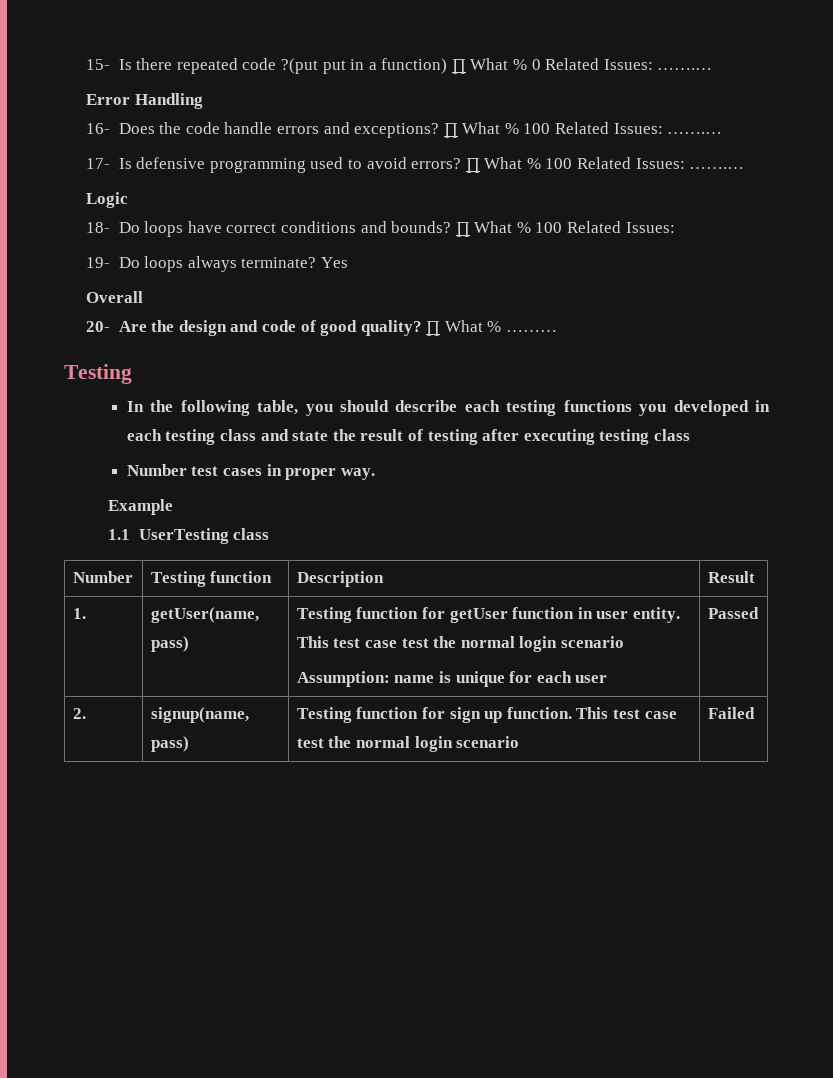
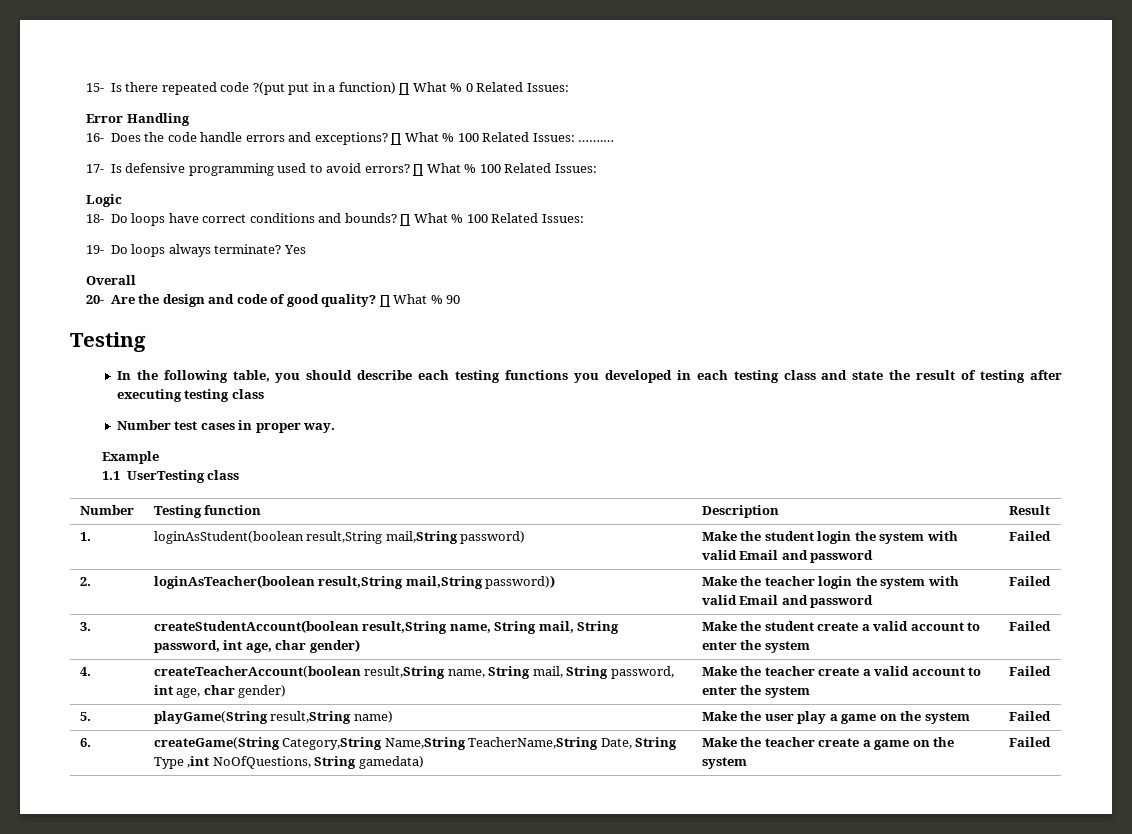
- 15- Is there repeated code ?(put put in a function) ∏ What % 0 Related Issues: …….…
+ 15- Is there repeated code ?(put put in a function) ∏ What % 0 Related Issues:
- 17- Is defensive programming used to avoid errors? ∏ What % 100 Related Issues: …….…
+ 17- Is defensive programming used to avoid errors? ∏ What % 100 Related Issues:
- ∏ What % ………
+ ∏ What % 90
- 1. | getUser(name, pass) | Testing function for getUser function in user entity. This test case test the normal login scenario
- Assumption: name is unique for each user | Passed
- 2. | signup(name, pass) | Testing function for sign up function. This test case test the normal login scenario | Failed
+ 1. | loginAsStudent(boolean result,String mail,String password) | Make the student login the system with valid Email and password | Failed
+ 2. | loginAsTeacher(boolean result,String mail,String password)) | Make the teacher login the system with valid Email and password | Failed
+ 3. | createStudentAccount(boolean result,String name, String mail, String password, int age, char gender) | Make the student create a valid account to enter the system | Failed
+ 4. | createTeacherAccount(boolean result,String name, String mail, String password, int age, char gender) | Make the teacher create a valid account to enter the system | Failed
+ 5. | playGame(String result,String name) | Make the user play a game on the system | Failed
+ 6. | createGame(String Category,String Name,String TeacherName,String Date, String Type ,int NoOfQuestions, String gamedata) | Make the teacher create a game on the system | Failed

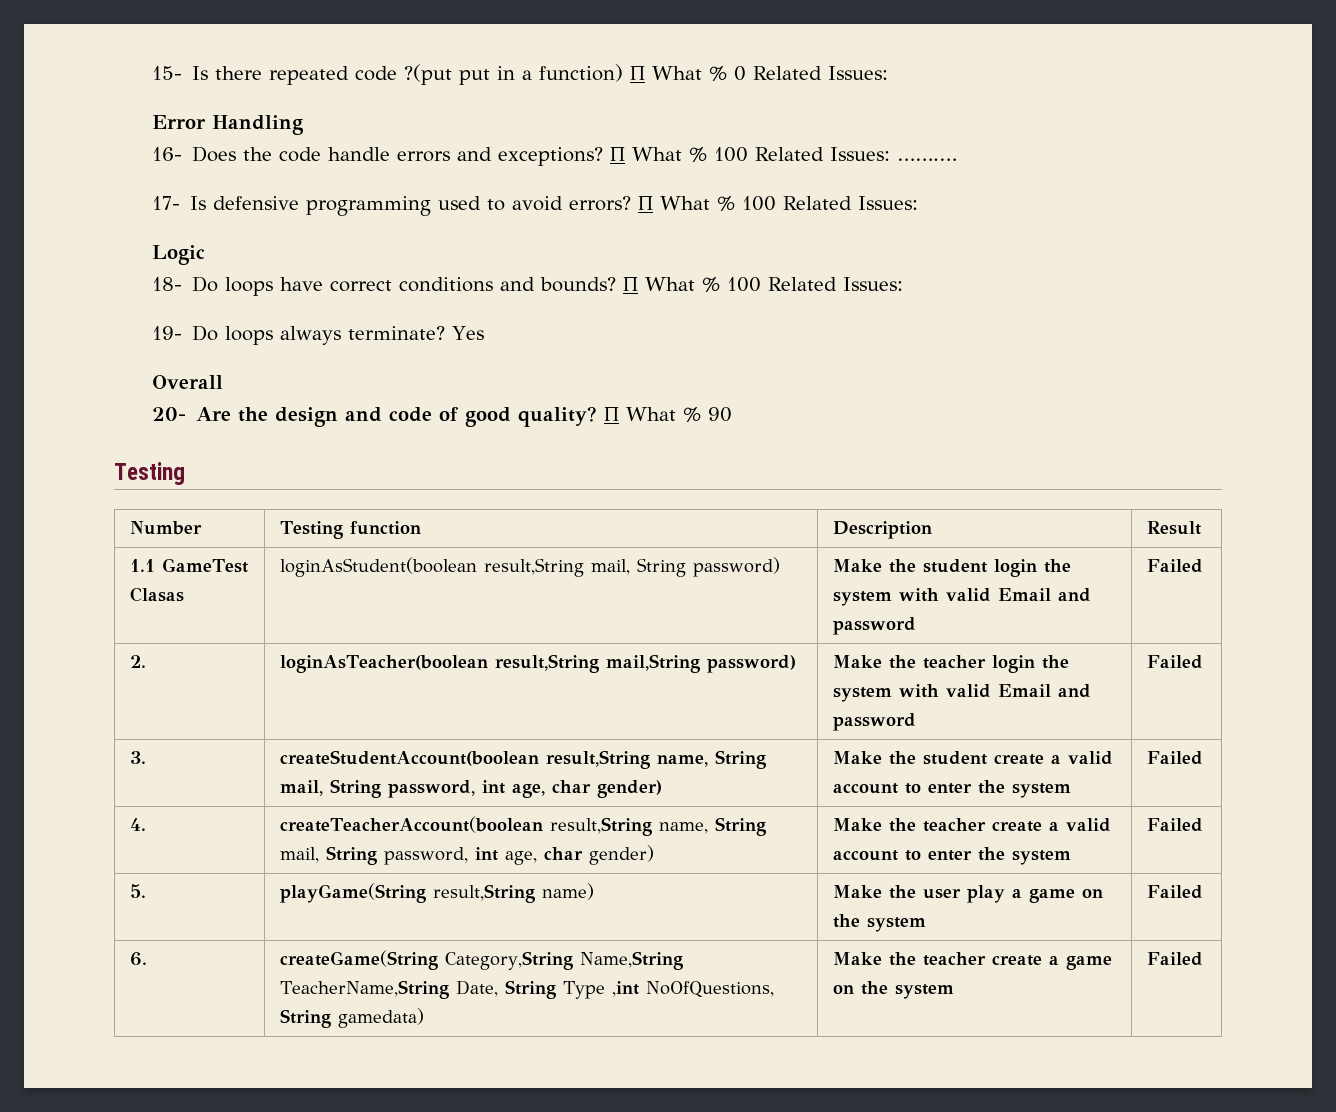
- In the following table, you should describe each testing functions you developed in each testing class and state the result of testing after executing testing class
- Number test cases in proper way.
- Example
- 1.1 UserTesting class
- 1. | loginAsStudent(boolean result,String mail,String password) | Make the student login the system with valid Email and password | Failed
+ 1.1 GameTest Clasas | loginAsStudent(boolean result,String mail, String password) | Make the student login the system with valid Email and password | Failed
- 2. | loginAsTeacher(boolean result,String mail,String password)) | Make the teacher login the system with valid Email and password | Failed
+ 2. | loginAsTeacher(boolean result,String mail,String password) | Make the teacher login the system with valid Email and password | Failed

